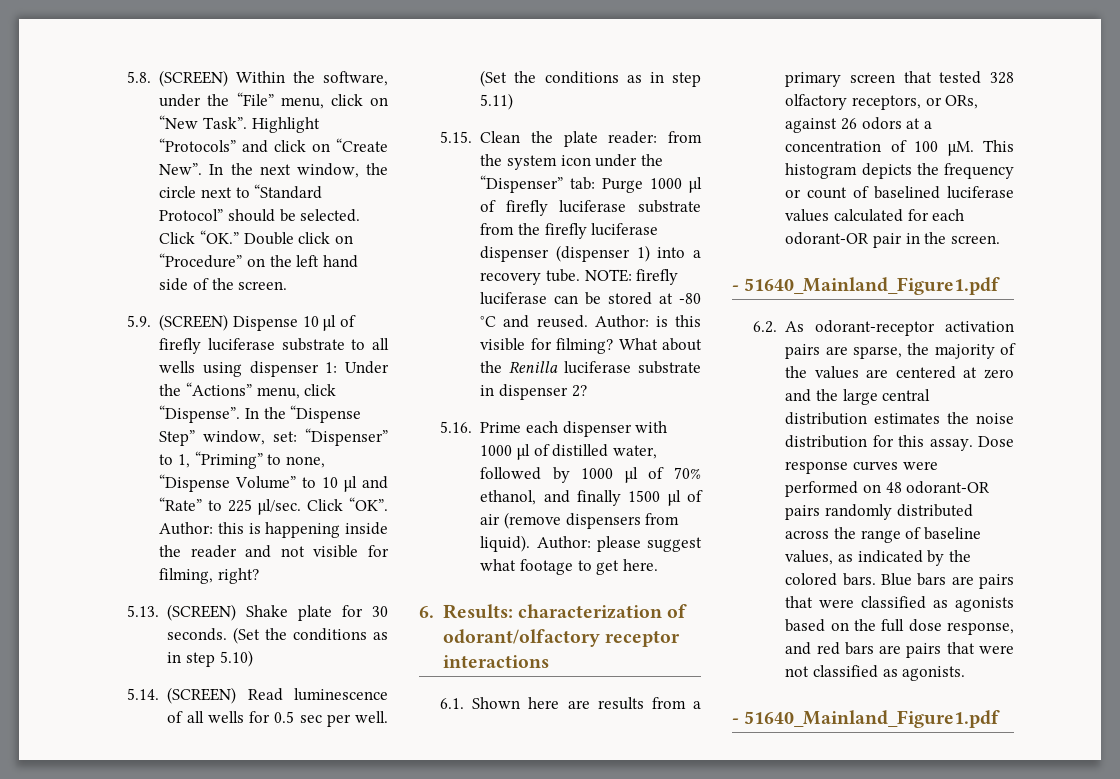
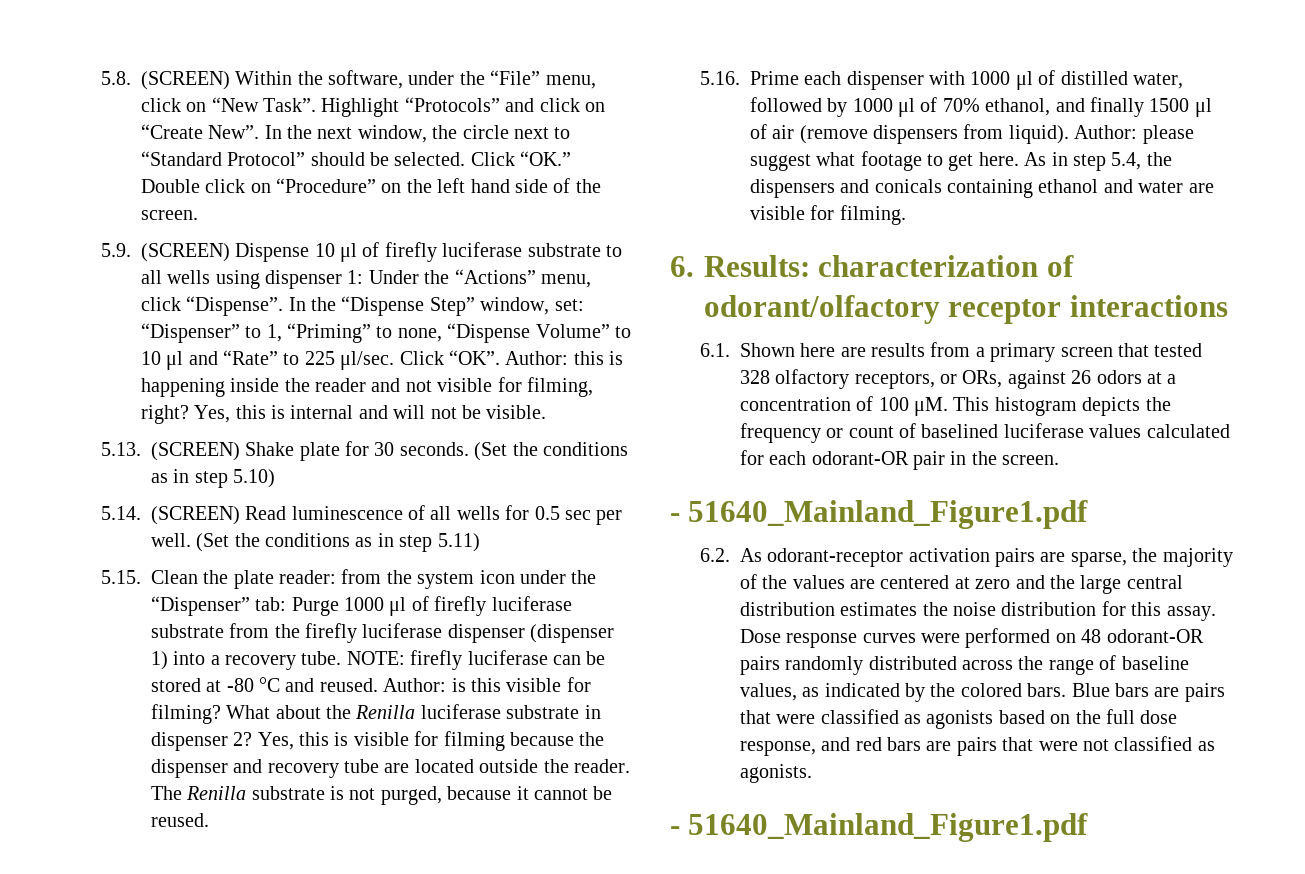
+ Yes, this is internal and will not be visible.
+ Yes, this is visible for filming because the dispenser and recovery tube are located outside the reader. The Renilla substrate is not purged, because it cannot be reused.
+ As in step 5.4, the dispensers and conicals containing ethanol and water are visible for filming.

